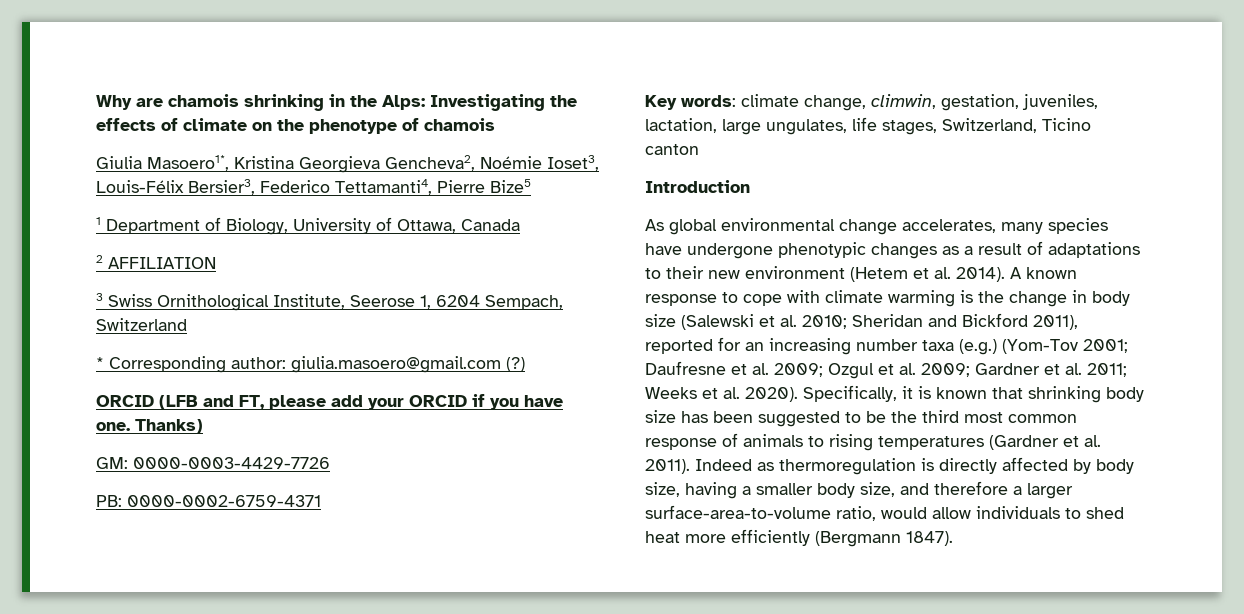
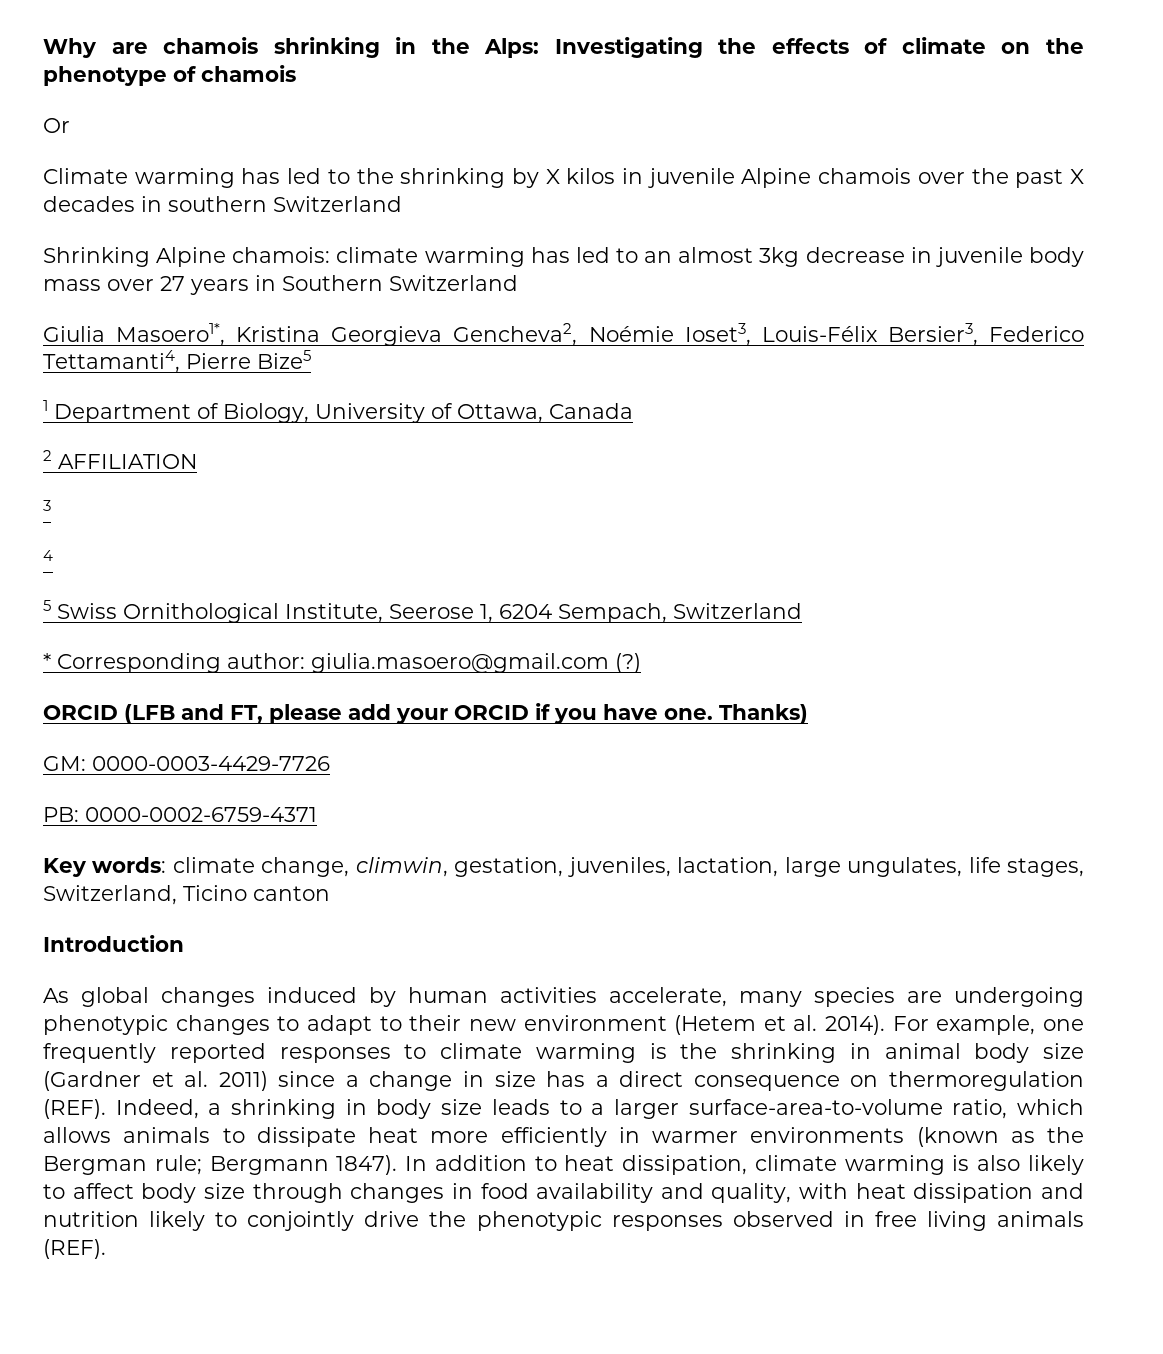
+ Or
+ Climate warming has led to the shrinking by X kilos in juvenile Alpine chamois over the past X decades in southern Switzerland
+ Shrinking Alpine chamois: climate warming has led to an almost 3kg decrease in juvenile body mass over 27 years in Southern Switzerland
- 3 Swiss Ornithological Institute, Seerose 1, 6204 Sempach, Switzerland
+ 3
+ 4
+ 5 Swiss Ornithological Institute, Seerose 1, 6204 Sempach, Switzerland
- As global environmental change accelerates, many species have undergone phenotypic changes as a result of adaptations to their new environment (Hetem et al. 2014).
+ As global changes induced by human activities accelerate, many species are undergoing phenotypic changes to adapt to their new environment (Hetem et al. 2014).
- A known response to cope with climate warming is the change in body size (Salewski et al. 2010; Sheridan and Bickford 2011), reported for an increasing number taxa (e.g.) (Yom-Tov 2001; Daufresne et al. 2009; Ozgul et al. 2009; Gardner et al. 2011; Weeks et al. 2020). Specifically, it is known that shrinking body size has been suggested to be the third most common response of animals to rising temperatures (Gardner et al. 2011). Indeed as thermoregulation is directly affected by body size, having a smaller body size, and therefore a larger surface-area-to-volume ratio, would allow individuals to shed heat more efficiently (Bergmann 1847).
+ For example, one frequently reported responses to climate warming is the shrinking in animal body size (Gardner et al. 2011) since a change in size has a direct consequence on thermoregulation (REF). Indeed, a shrinking in body size leads to a larger surface-area-to-volume ratio, which allows animals to dissipate heat more efficiently in warmer environments (known as the Bergman rule; Bergmann 1847). In addition to heat dissipation, climate warming is also likely to affect body size through changes in food availability and quality, with heat dissipation and nutrition likely to conjointly drive the phenotypic responses observed in free living animals (REF).

